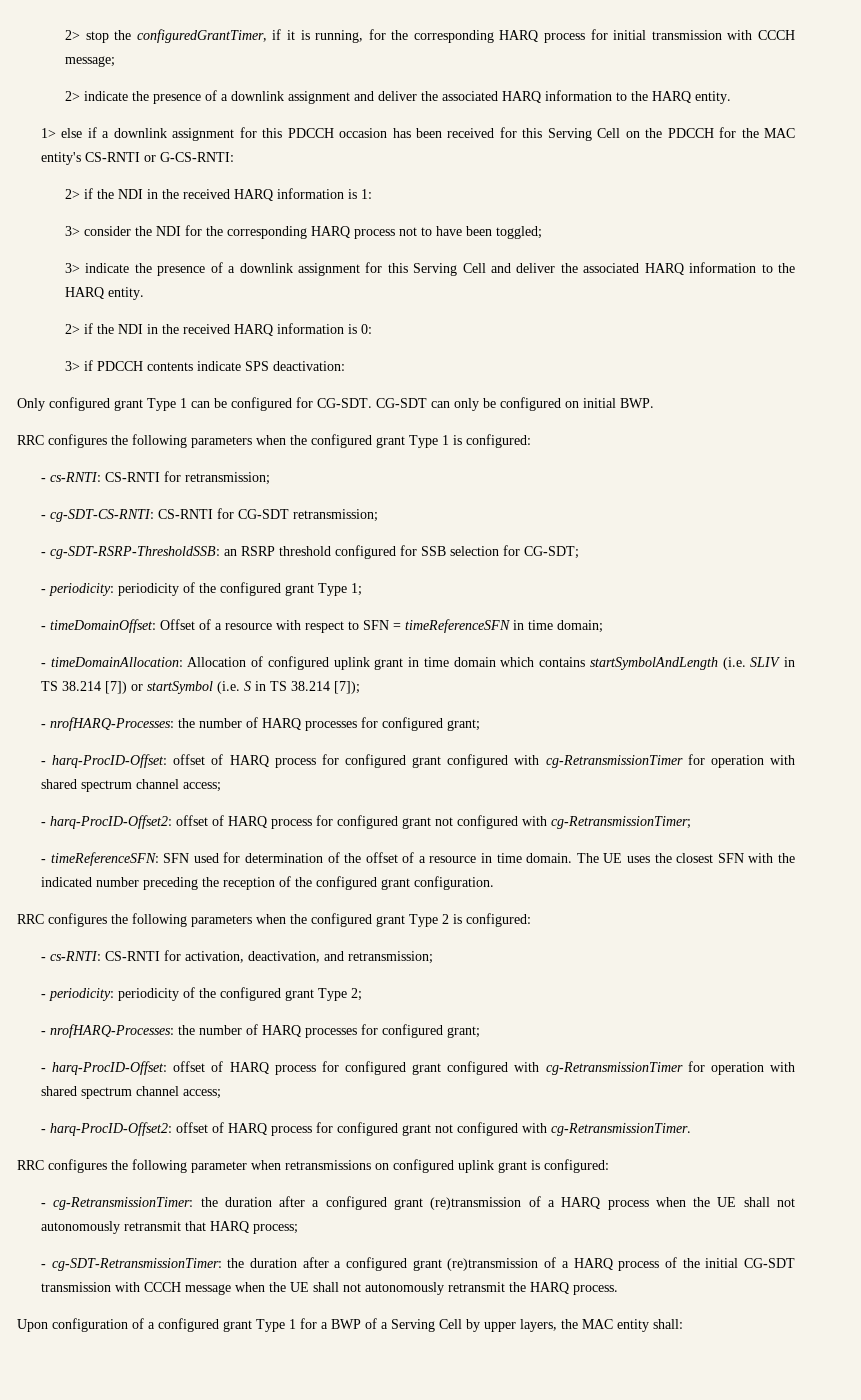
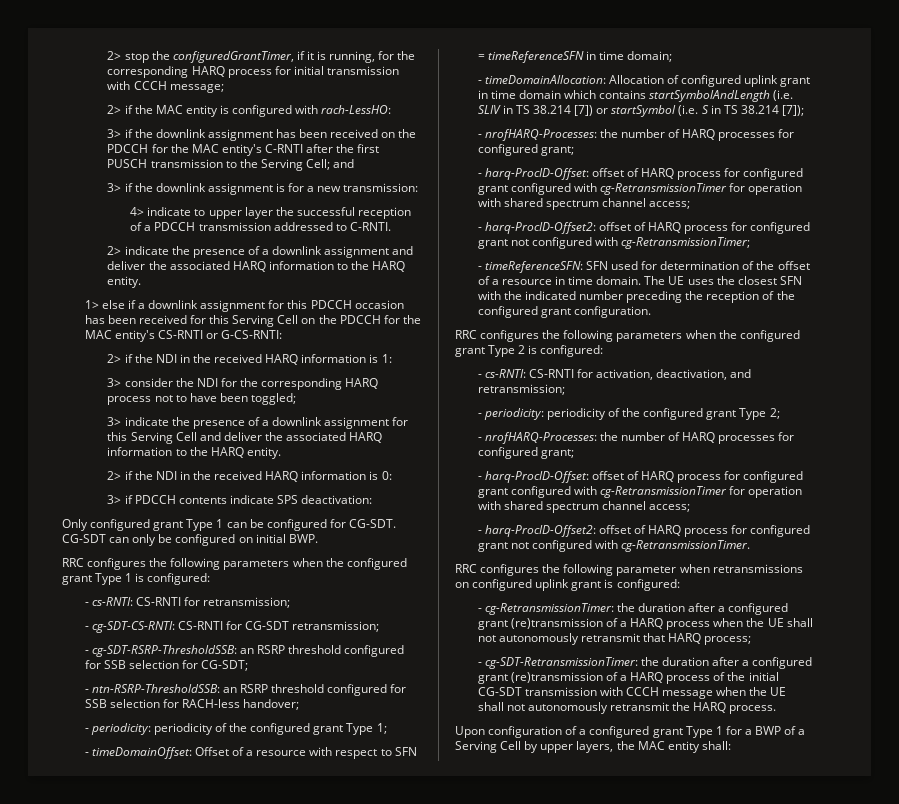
+ 2> if the MAC entity is configured with rach-LessHO:
+ 3> if the downlink assignment has been received on the PDCCH for the MAC entity's C-RNTI after the first PUSCH transmission to the Serving Cell; and
+ 3> if the downlink assignment is for a new transmission:
+ 4> indicate to upper layer the successful reception of a PDCCH transmission addressed to C-RNTI.
+ - ntn-RSRP-ThresholdSSB: an RSRP threshold configured for SSB selection for RACH-less handover;

